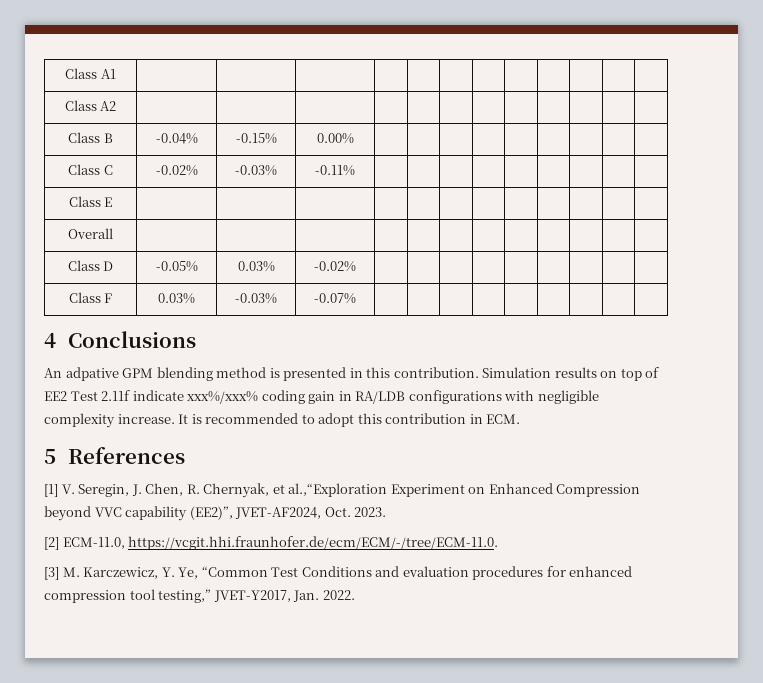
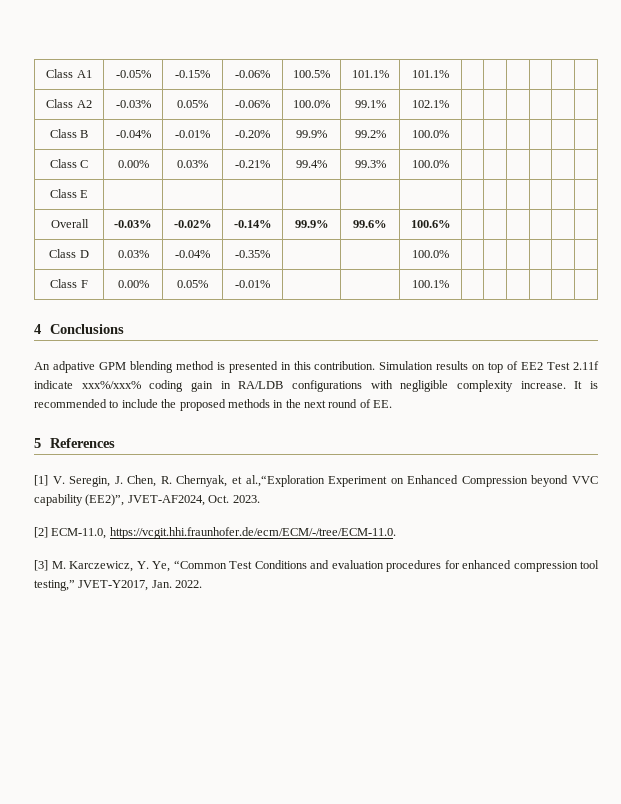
- Class A1 | | | | | | | | | | | |
- Class A2 | | | | | | | | | | | |
- Class B | -0.04% | -0.15% | 0.00% | | | | | | | | |
- Class C | -0.02% | -0.03% | -0.11% | | | | | | | | |
+ Class A1 | -0.05% | -0.15% | -0.06% | 100.5% | 101.1% | 101.1% | | | | | |
+ Class A2 | -0.03% | 0.05% | -0.06% | 100.0% | 99.1% | 102.1% | | | | | |
+ Class B | -0.04% | -0.01% | -0.20% | 99.9% | 99.2% | 100.0% | | | | | |
+ Class C | 0.00% | 0.03% | -0.21% | 99.4% | 99.3% | 100.0% | | | | | |
  Class E | | | | | | | | | | | |
- Overall | | | | | | | | | | | |
+ Overall | -0.03% | -0.02% | -0.14% | 99.9% | 99.6% | 100.6% | | | | | |
- Class D | -0.05% | 0.03% | -0.02% | | | | | | | | |
+ Class D | 0.03% | -0.04% | -0.35% | | | 100.0% | | | | | |
- Class F | 0.03% | -0.03% | -0.07% | | | | | | | | |
+ Class F | 0.00% | 0.05% | -0.01% | | | 100.1% | | | | | |
- It is recommended to adopt this contribution in ECM.
+ It is recommended to include the proposed methods in the next round of EE.

